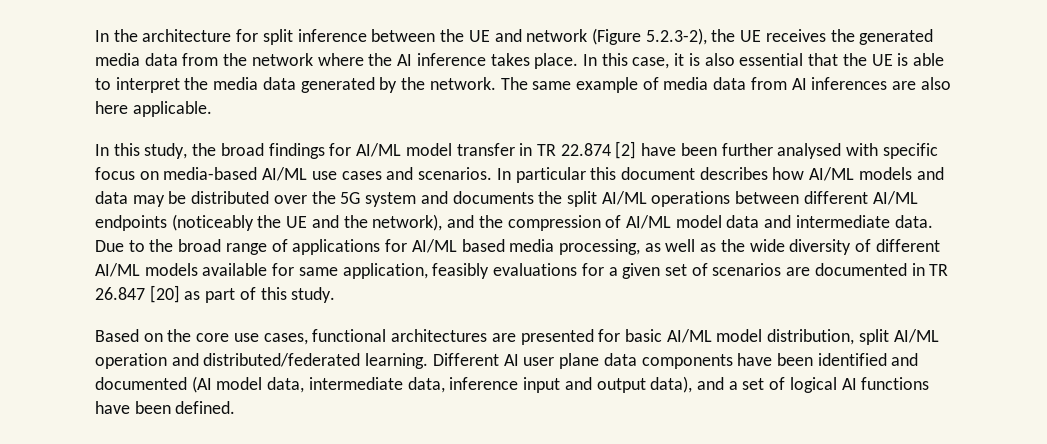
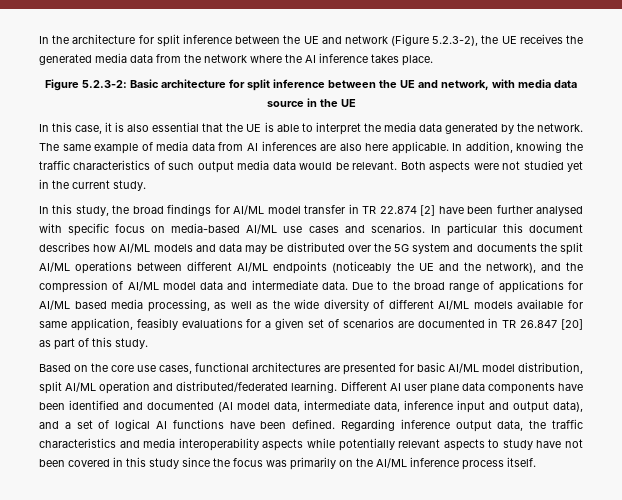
- In the architecture for split inference between the UE and network (Figure 5.2.3-2), the UE receives the generated media data from the network where the AI inference takes place. In this case, it is also essential that the UE is able to interpret the media data generated by the network.
+ In the architecture for split inference between the UE and network (Figure 5.2.3-2), the UE receives the generated media data from the network where the AI inference takes place.
+ Figure 5.2.3-2: Basic architecture for split inference between the UE and network, with media data source in the UE
+ In this case, it is also essential that the UE is able to interpret the media data generated by the network.
+ In addition, knowing the traffic characteristics of such output media data would be relevant. Both aspects were not studied yet in the current study.
+ Regarding inference output data, the traffic characteristics and media interoperability aspects while potentially relevant aspects to study have not been covered in this study since the focus was primarily on the AI/ML inference process itself.

